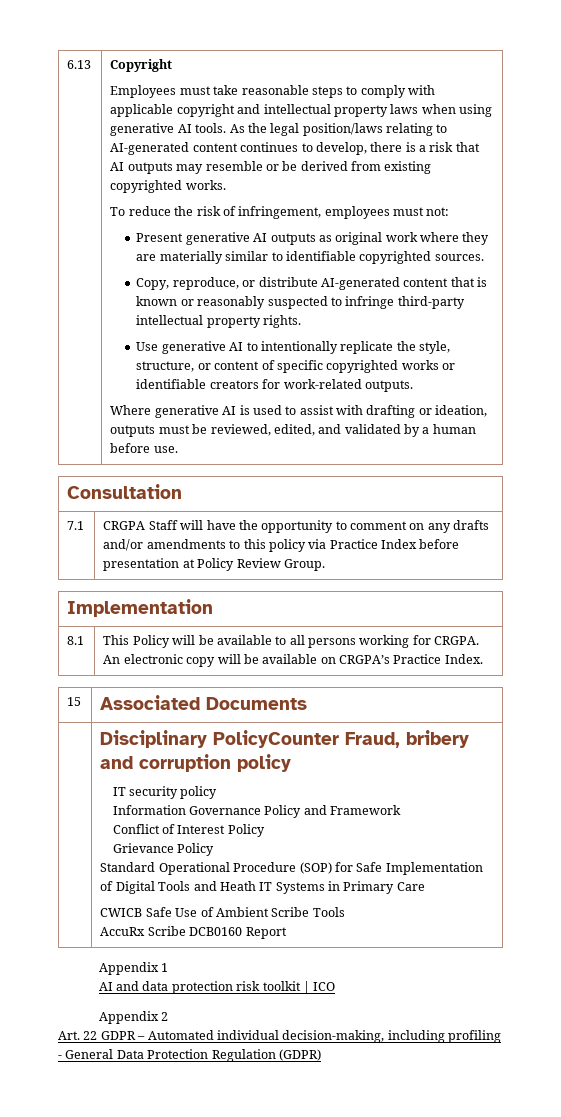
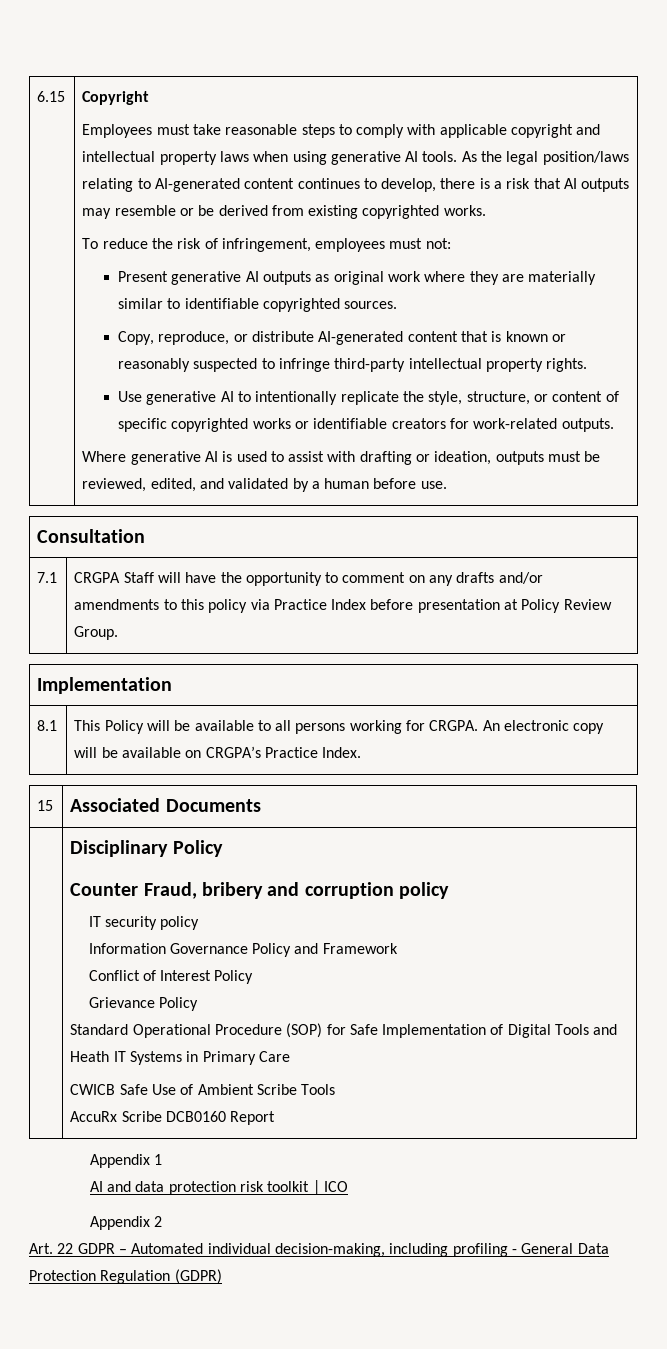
- 6.13
+ 6.15
- Disciplinary PolicyCounter Fraud, bribery and corruption policy
+ Disciplinary Policy
+ Counter Fraud, bribery and corruption policy

